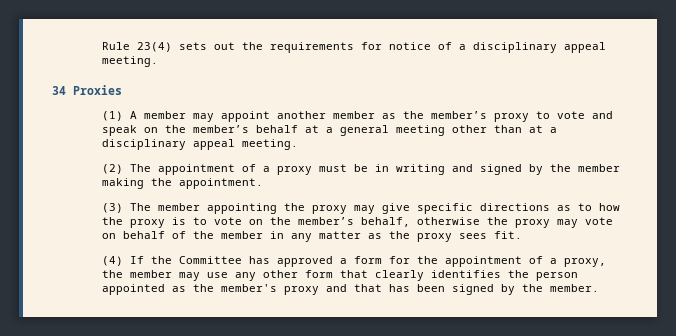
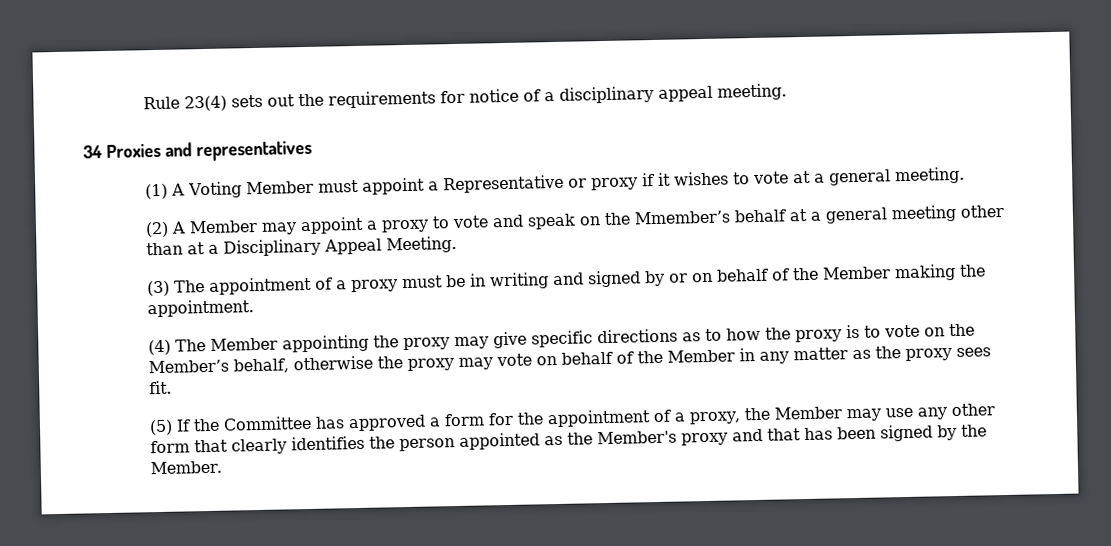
- 34 Proxies
+ 34 Proxies and representatives
- (1) A member may appoint another member as the member’s proxy to vote and speak on the member’s behalf at a general meeting other than at a disciplinary appeal meeting.
- (2) The appointment of a proxy must be in writing and signed by the member making the appointment.
+ (1) A Voting Member must appoint a Representative or proxy if it wishes to vote at a general meeting.
+ (2) A Member may appoint a proxy to vote and speak on the Mmember’s behalf at a general meeting other than at a Disciplinary Appeal Meeting.
+ (3) The appointment of a proxy must be in writing and signed by or on behalf of the Member making the appointment.
- (3) The member appointing the proxy may give specific directions as to how the proxy is to vote on the member’s behalf, otherwise the proxy may vote on behalf of the member in any matter as the proxy sees fit.
+ (4) The Member appointing the proxy may give specific directions as to how the proxy is to vote on the Member’s behalf, otherwise the proxy may vote on behalf of the Member in any matter as the proxy sees fit.
- (4) If the Committee has approved a form for the appointment of a proxy, the member may use any other form that clearly identifies the person appointed as the member's proxy and that has been signed by the member.
+ (5) If the Committee has approved a form for the appointment of a proxy, the Member may use any other form that clearly identifies the person appointed as the Member's proxy and that has been signed by the Member.

